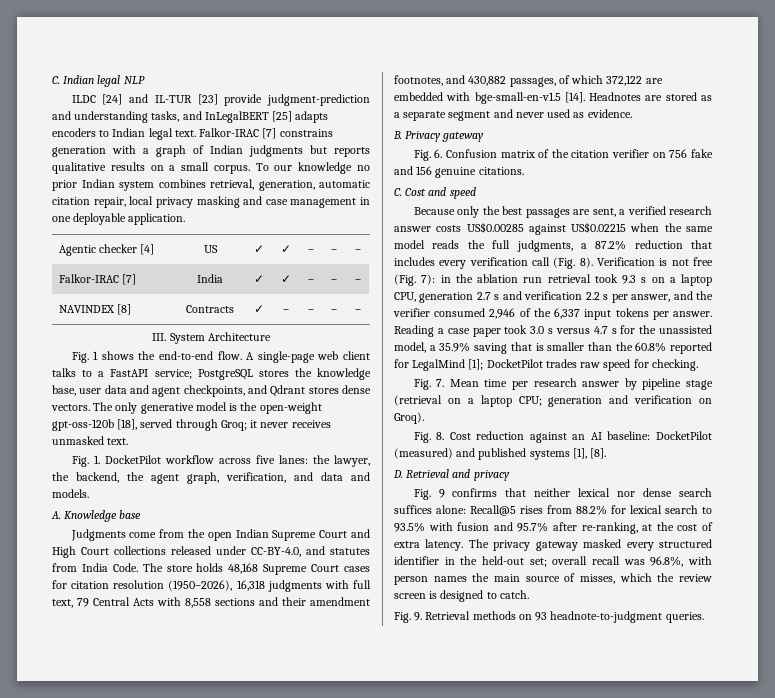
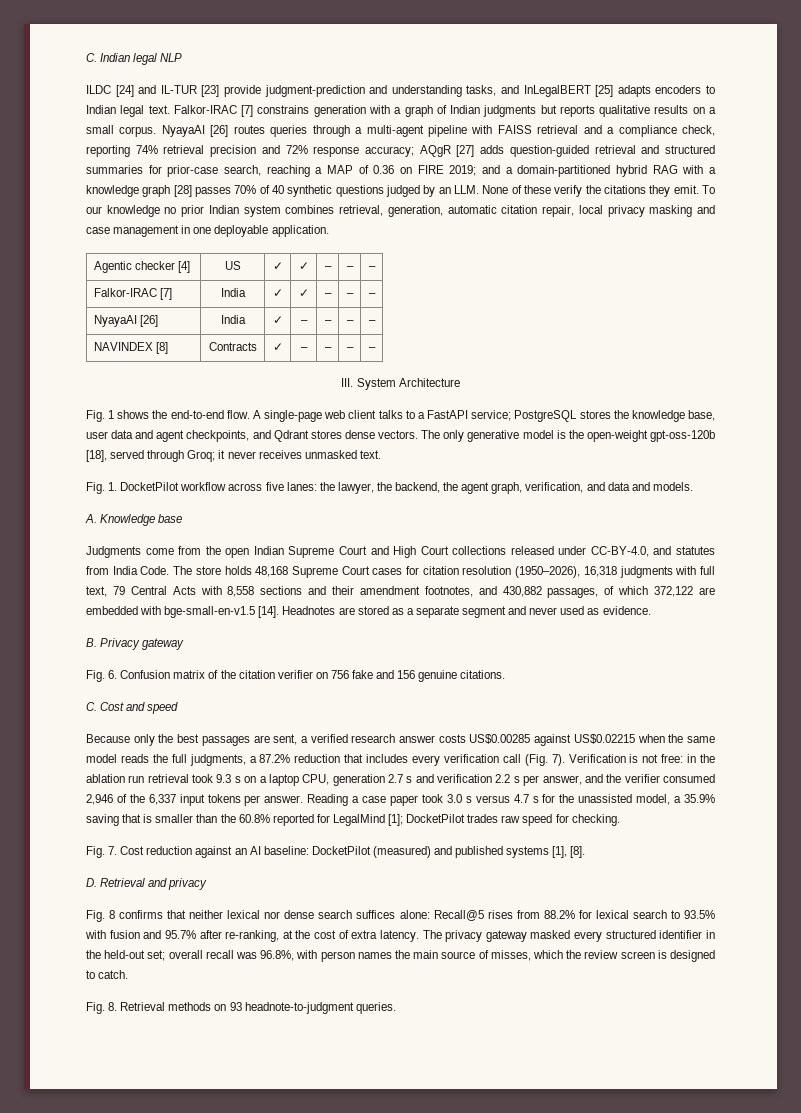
+ NyayaAI [26] routes queries through a multi-agent pipeline with FAISS retrieval and a compliance check, reporting 74% retrieval precision and 72% response accuracy; AQgR [27] adds question-guided retrieval and structured summaries for prior-case search, reaching a MAP of 0.36 on FIRE 2019; and a domain-partitioned hybrid RAG with a knowledge graph [28] passes 70% of 40 synthetic questions judged by an LLM. None of these verify the citations they emit.
+ NyayaAI [26] | India | ✓ | – | – | – | –
- Because only the best passages are sent, a verified research answer costs US$0.00285 against US$0.02215 when the same model reads the full judgments, a 87.2% reduction that includes every verification call (Fig. 8).
+ Because only the best passages are sent, a verified research answer costs US$0.00285 against US$0.02215 when the same model reads the full judgments, a 87.2% reduction that includes every verification call (Fig. 7).
- Verification is not free (Fig. 7): in the ablation run retrieval took 9.3 s on a laptop CPU, generation 2.7 s and verification 2.2 s per answer, and the verifier consumed 2,946 of the 6,337 input tokens per answer.
+ Verification is not free: in the ablation run retrieval took 9.3 s on a laptop CPU, generation 2.7 s and verification 2.2 s per answer, and the verifier consumed 2,946 of the 6,337 input tokens per answer.
- Fig. 7. Mean time per research answer by pipeline stage (retrieval on a laptop CPU; generation and verification on Groq).
- Fig. 8. Cost reduction against an AI baseline: DocketPilot (measured) and published systems [1], [8].
+ Fig. 7. Cost reduction against an AI baseline: DocketPilot (measured) and published systems [1], [8].
- Fig. 9 confirms that neither lexical nor dense search suffices alone: Recall@5 rises from 88.2% for lexical search to 93.5% with fusion and 95.7% after re-ranking, at the cost of extra latency.
+ Fig. 8 confirms that neither lexical nor dense search suffices alone: Recall@5 rises from 88.2% for lexical search to 93.5% with fusion and 95.7% after re-ranking, at the cost of extra latency.
- Fig. 9. Retrieval methods on 93 headnote-to-judgment queries.
+ Fig. 8. Retrieval methods on 93 headnote-to-judgment queries.

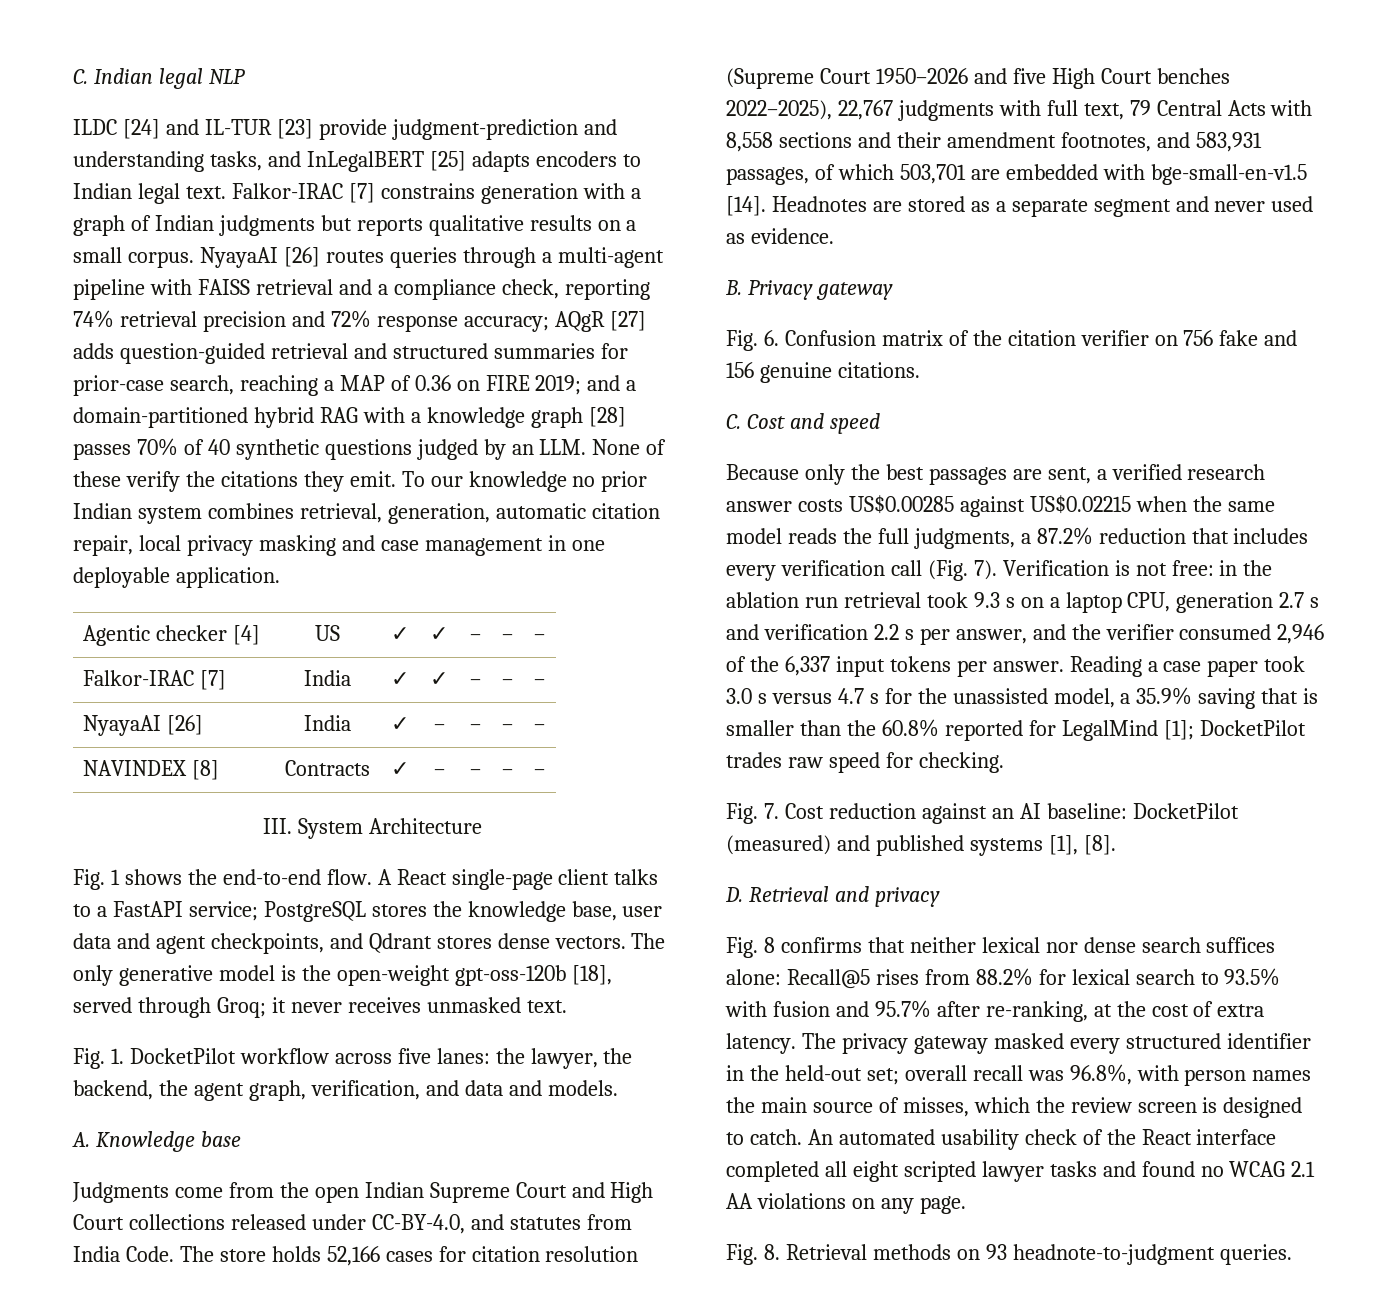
- A single-page web client talks to a FastAPI service; PostgreSQL stores the knowledge base, user data and agent checkpoints, and Qdrant stores dense vectors.
+ A React single-page client talks to a FastAPI service; PostgreSQL stores the knowledge base, user data and agent checkpoints, and Qdrant stores dense vectors.
- The store holds 48,168 Supreme Court cases for citation resolution (1950–2026), 16,318 judgments with full text, 79 Central Acts with 8,558 sections and their amendment footnotes, and 430,882 passages, of which 372,122 are embedded with bge-small-en-v1.5 [14].
+ The store holds 52,166 cases for citation resolution (Supreme Court 1950–2026 and five High Court benches 2022–2025), 22,767 judgments with full text, 79 Central Acts with 8,558 sections and their amendment footnotes, and 583,931 passages, of which 503,701 are embedded with bge-small-en-v1.5 [14].
+ An automated usability check of the React interface completed all eight scripted lawyer tasks and found no WCAG 2.1 AA violations on any page.

